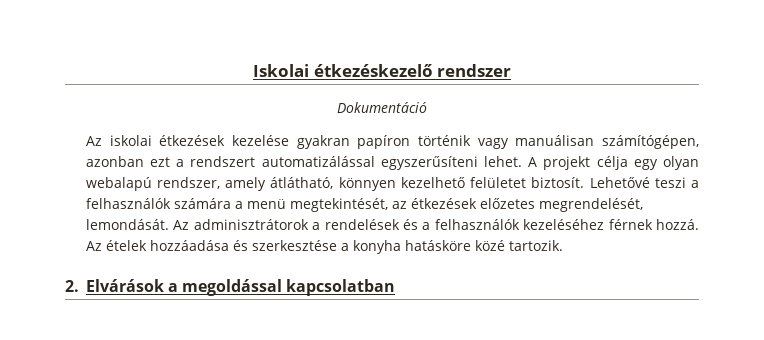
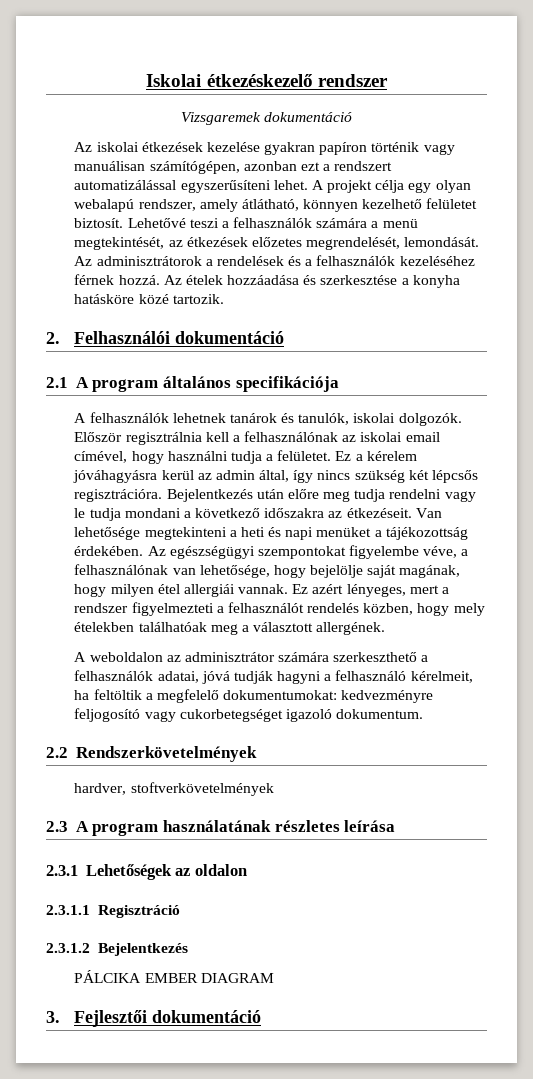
- Dokumentáció
+ Vizsgaremek dokumentáció
- 2. Elvárások a megoldással kapcsolatban
+ 2. Felhasználói dokumentáció
+ 2.1 A program általános specifikációja
+ A felhasználók lehetnek tanárok és tanulók, iskolai dolgozók. Először regisztrálnia kell a felhasználónak az iskolai email címével, hogy használni tudja a felületet. Ez a kérelem jóváhagyásra kerül az admin által, így nincs szükség két lépcsős regisztrációra. Bejelentkezés után előre meg tudja rendelni vagy le tudja mondani a következő időszakra az étkezéseit. Van lehetősége megtekinteni a heti és napi menüket a tájékozottság érdekében. Az egészségügyi szempontokat figyelembe véve, a felhasználónak van lehetősége, hogy bejelölje saját magának, hogy milyen étel allergiái vannak. Ez azért lényeges, mert a rendszer figyelmezteti a felhasználót rendelés közben, hogy mely ételekben találhatóak meg a választott allergének.
+ A weboldalon az adminisztrátor számára szerkeszthető a felhasználók adatai, jóvá tudják hagyni a felhasználó kérelmeit, ha feltöltik a megfelelő dokumentumokat: kedvezményre feljogosító vagy cukorbetegséget igazoló dokumentum.
+ 2.2 Rendszerkövetelmények
+ hardver, stoftverkövetelmények
+ 2.3 A program használatának részletes leírása
+ 2.3.1 Lehetőségek az oldalon
+ 2.3.1.1 Regisztráció
+ 2.3.1.2 Bejelentkezés
+ PÁLCIKA EMBER DIAGRAM
+ 3. Fejlesztői dokumentáció

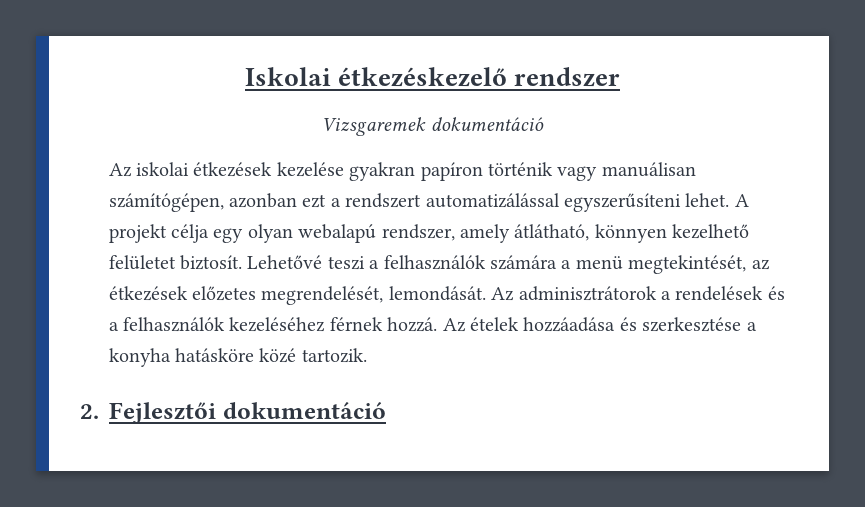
- 2. Felhasználói dokumentáció
- 2.1 A program általános specifikációja
- A felhasználók lehetnek tanárok és tanulók, iskolai dolgozók. Először regisztrálnia kell a felhasználónak az iskolai email címével, hogy használni tudja a felületet. Ez a kérelem jóváhagyásra kerül az admin által, így nincs szükség két lépcsős regisztrációra. Bejelentkezés után előre meg tudja rendelni vagy le tudja mondani a következő időszakra az étkezéseit. Van lehetősége megtekinteni a heti és napi menüket a tájékozottság érdekében. Az egészségügyi szempontokat figyelembe véve, a felhasználónak van lehetősége, hogy bejelölje saját magának, hogy milyen étel allergiái vannak. Ez azért lényeges, mert a rendszer figyelmezteti a felhasználót rendelés közben, hogy mely ételekben találhatóak meg a választott allergének.
- A weboldalon az adminisztrátor számára szerkeszthető a felhasználók adatai, jóvá tudják hagyni a felhasználó kérelmeit, ha feltöltik a megfelelő dokumentumokat: kedvezményre feljogosító vagy cukorbetegséget igazoló dokumentum.
- 2.2 Rendszerkövetelmények
- hardver, stoftverkövetelmények
- 2.3 A program használatának részletes leírása
- 2.3.1 Lehetőségek az oldalon
- 2.3.1.1 Regisztráció
- 2.3.1.2 Bejelentkezés
- PÁLCIKA EMBER DIAGRAM
- 3. Fejlesztői dokumentáció
+ 2. Fejlesztői dokumentáció

